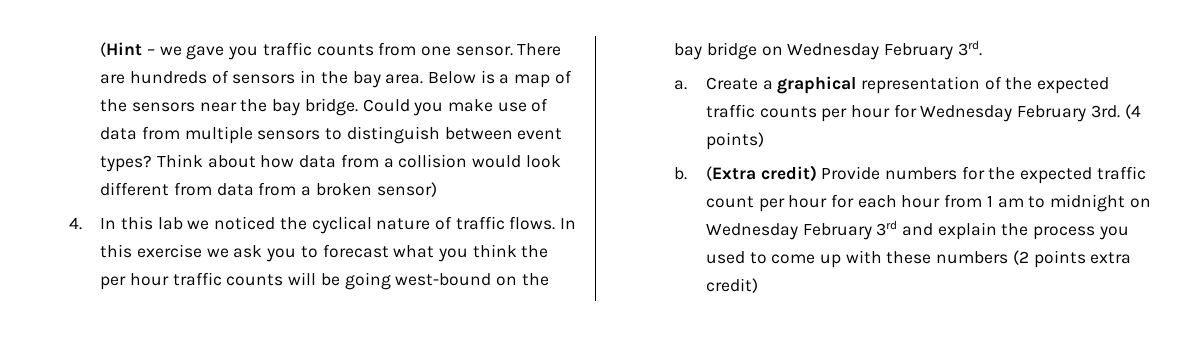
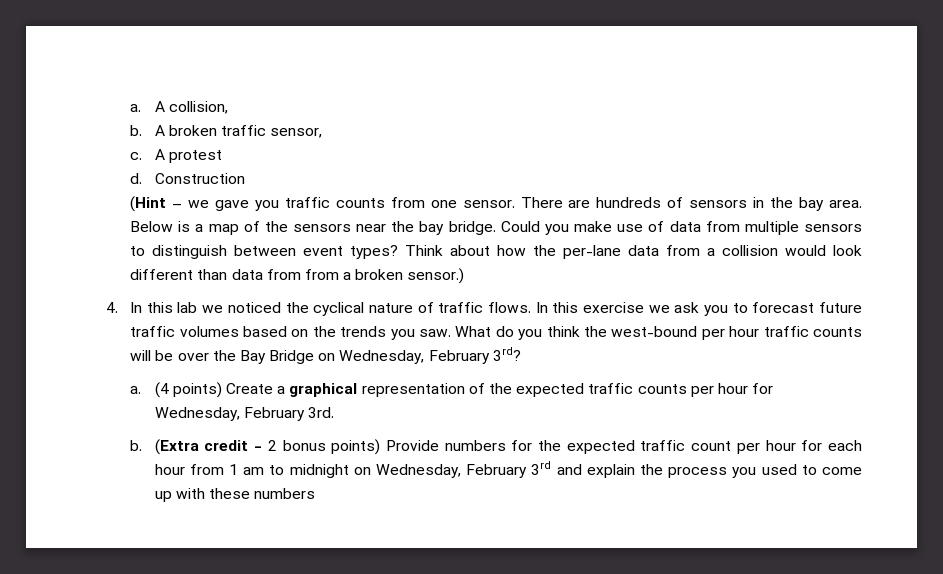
+ a. A collision,
+ b. A broken traffic sensor,
+ c. A protest
+ d. Construction
- Think about how data from a collision would look different from data from a broken sensor)
+ Think about how the per-lane data from a collision would look different than data from from a broken sensor.)
- In this exercise we ask you to forecast what you think the per hour traffic counts will be going west-bound on the bay bridge on Wednesday February 3rd.
- a. Create a graphical representation of the expected traffic counts per hour for Wednesday February 3rd. (4 points)
+ In this exercise we ask you to forecast future traffic volumes based on the trends you saw. What do you think the west-bound per hour traffic counts will be over the Bay Bridge on Wednesday, February 3rd?
+ a. (4 points) Create a graphical representation of the expected traffic counts per hour for Wednesday, February 3rd.
- (Extra credit) Provide numbers for the expected traffic count per hour for each hour from 1 am to midnight on Wednesday February 3rd and explain the process you used to come up with these numbers (2 points extra credit)
+ (Extra credit - 2 bonus points) Provide numbers for the expected traffic count per hour for each hour from 1 am to midnight on Wednesday, February 3rd and explain the process you used to come up with these numbers

